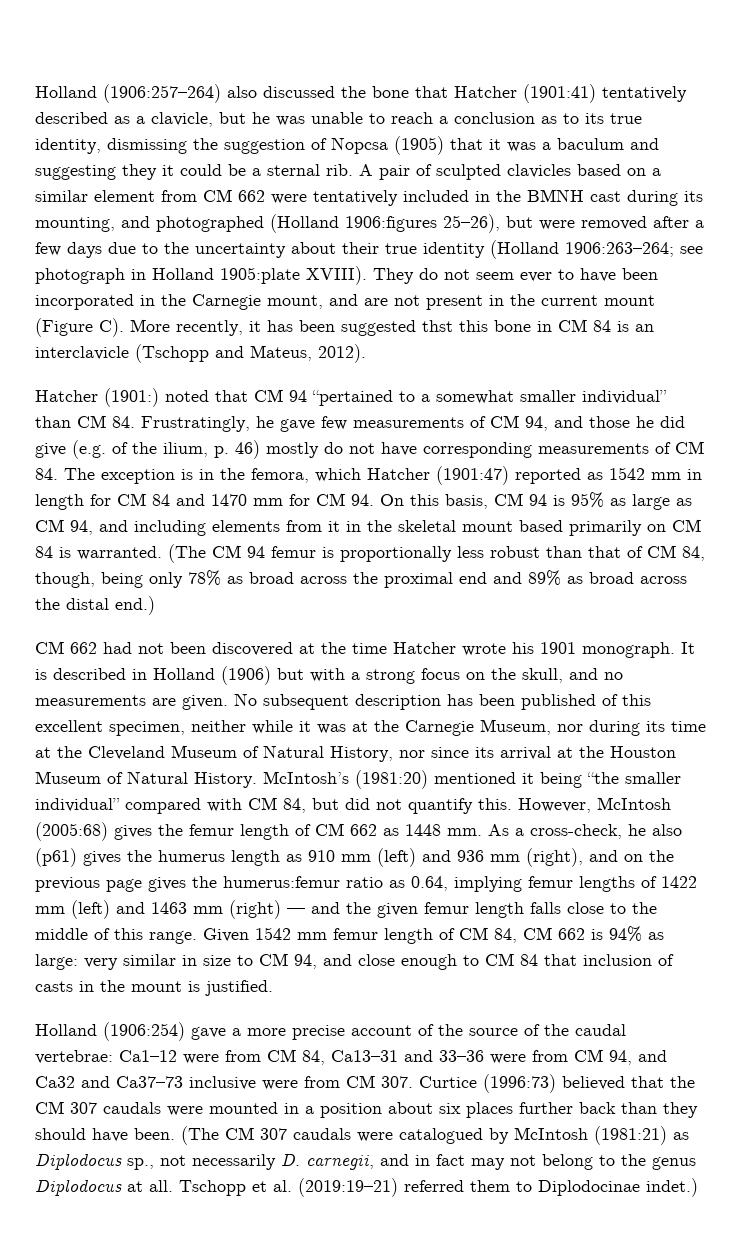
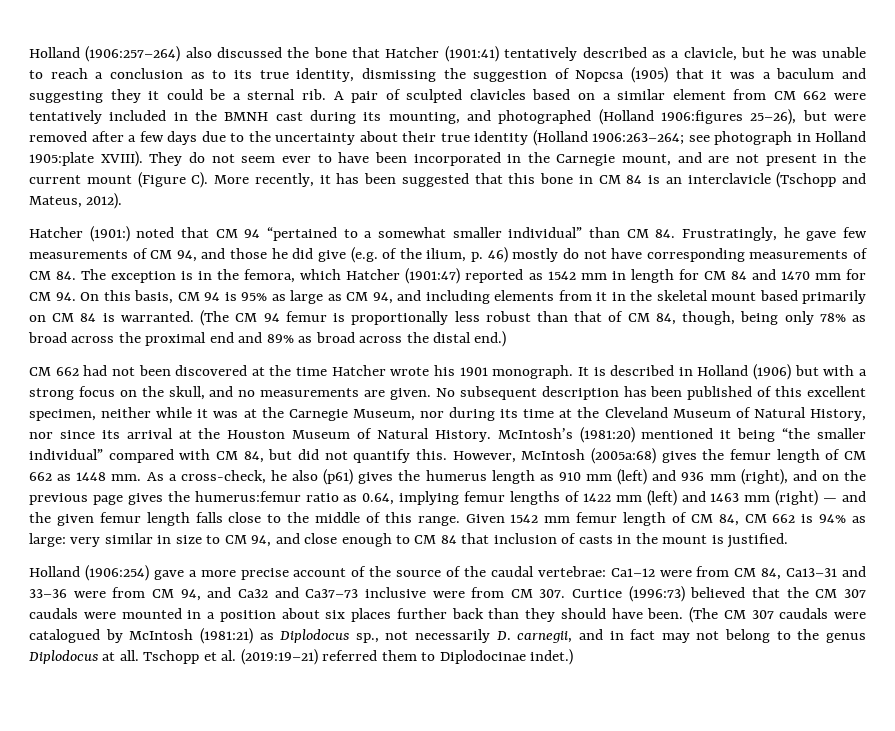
- They do not seem ever to have been incorporated in the Carnegie mount, and are not present in the current mount (Figure C). More recently, it has been suggested thst this bone in CM 84 is an interclavicle (Tschopp and Mateus, 2012).
+ They do not seem ever to have been incorporated in the Carnegie mount, and are not present in the current mount (Figure C). More recently, it has been suggested that this bone in CM 84 is an interclavicle (Tschopp and Mateus, 2012).
- However, McIntosh (2005:68) gives the femur length of CM 662 as 1448 mm.
+ However, McIntosh (2005a:68) gives the femur length of CM 662 as 1448 mm.

